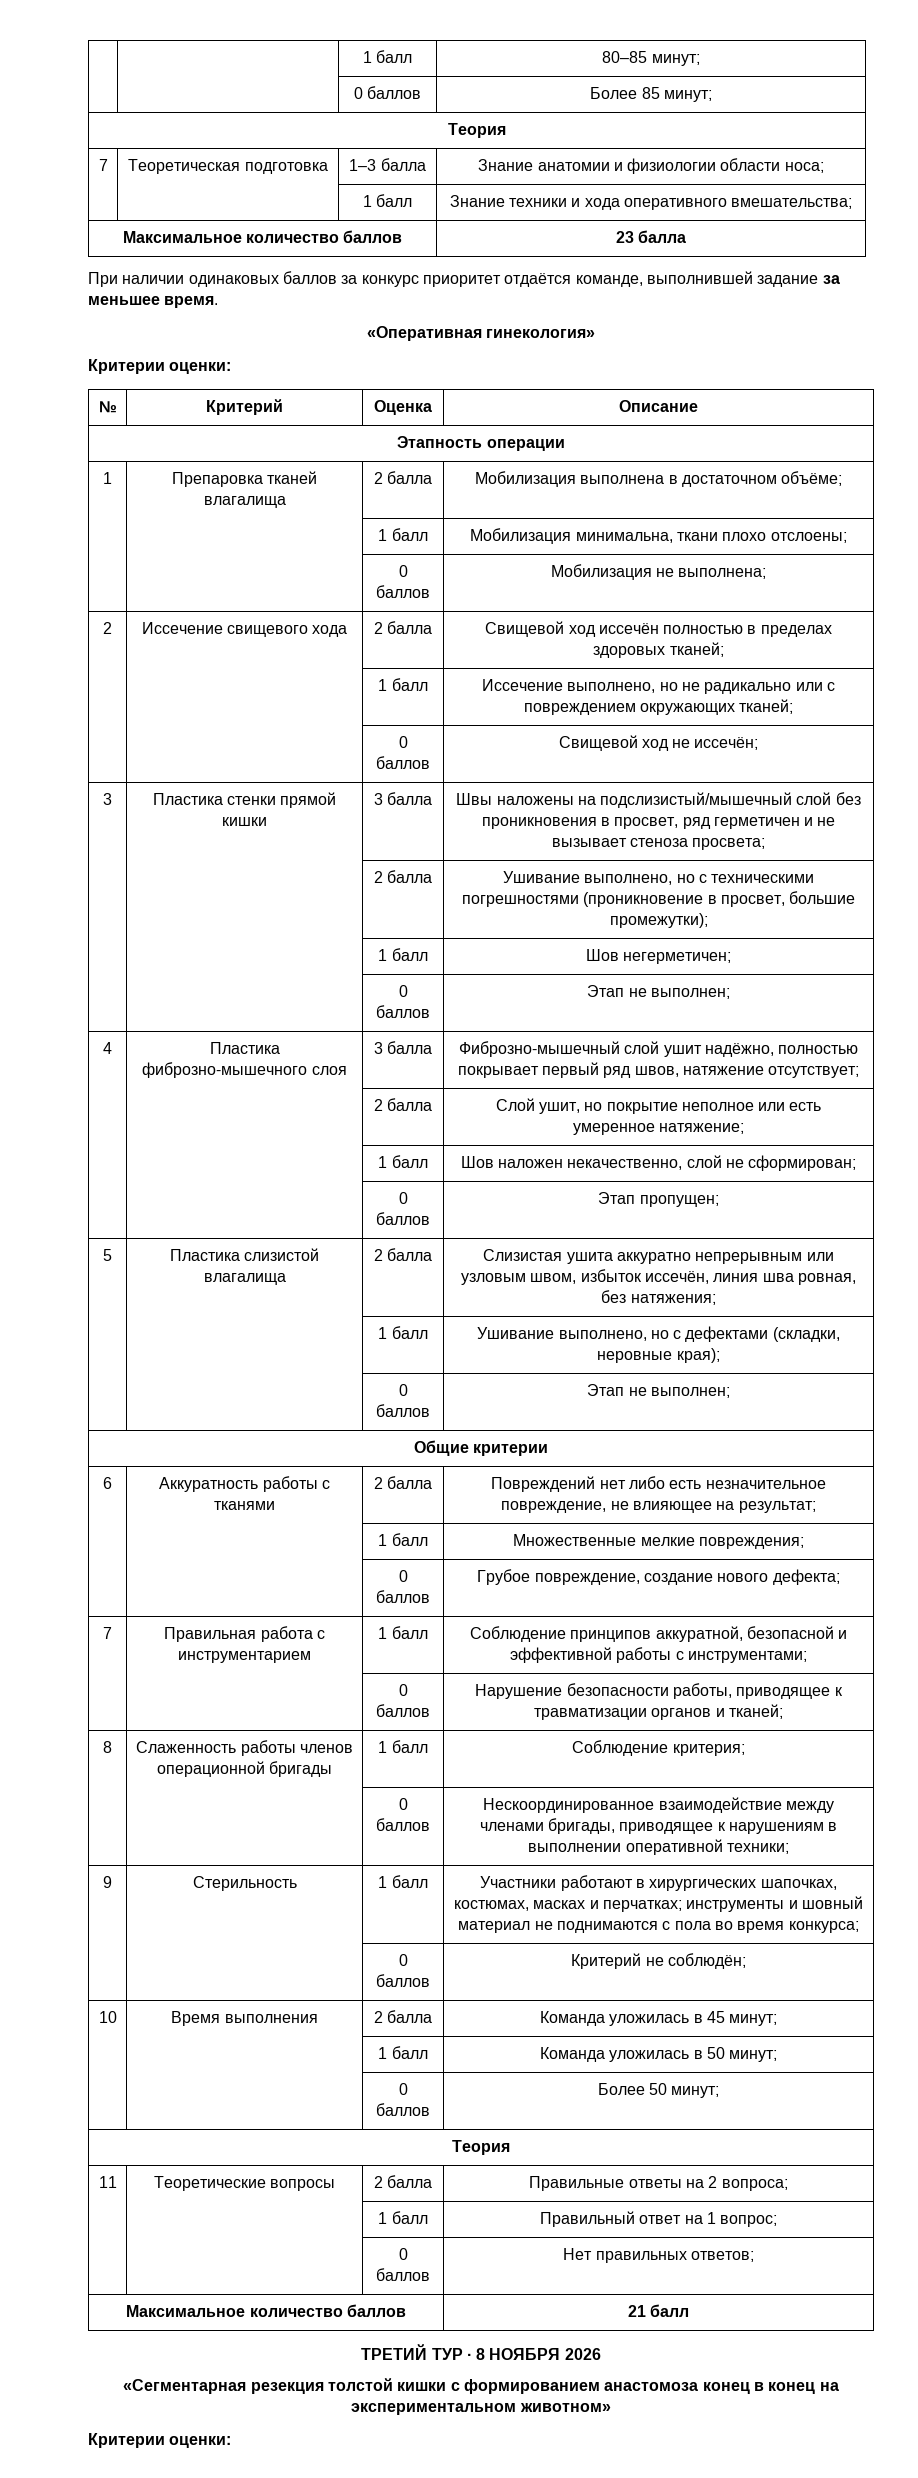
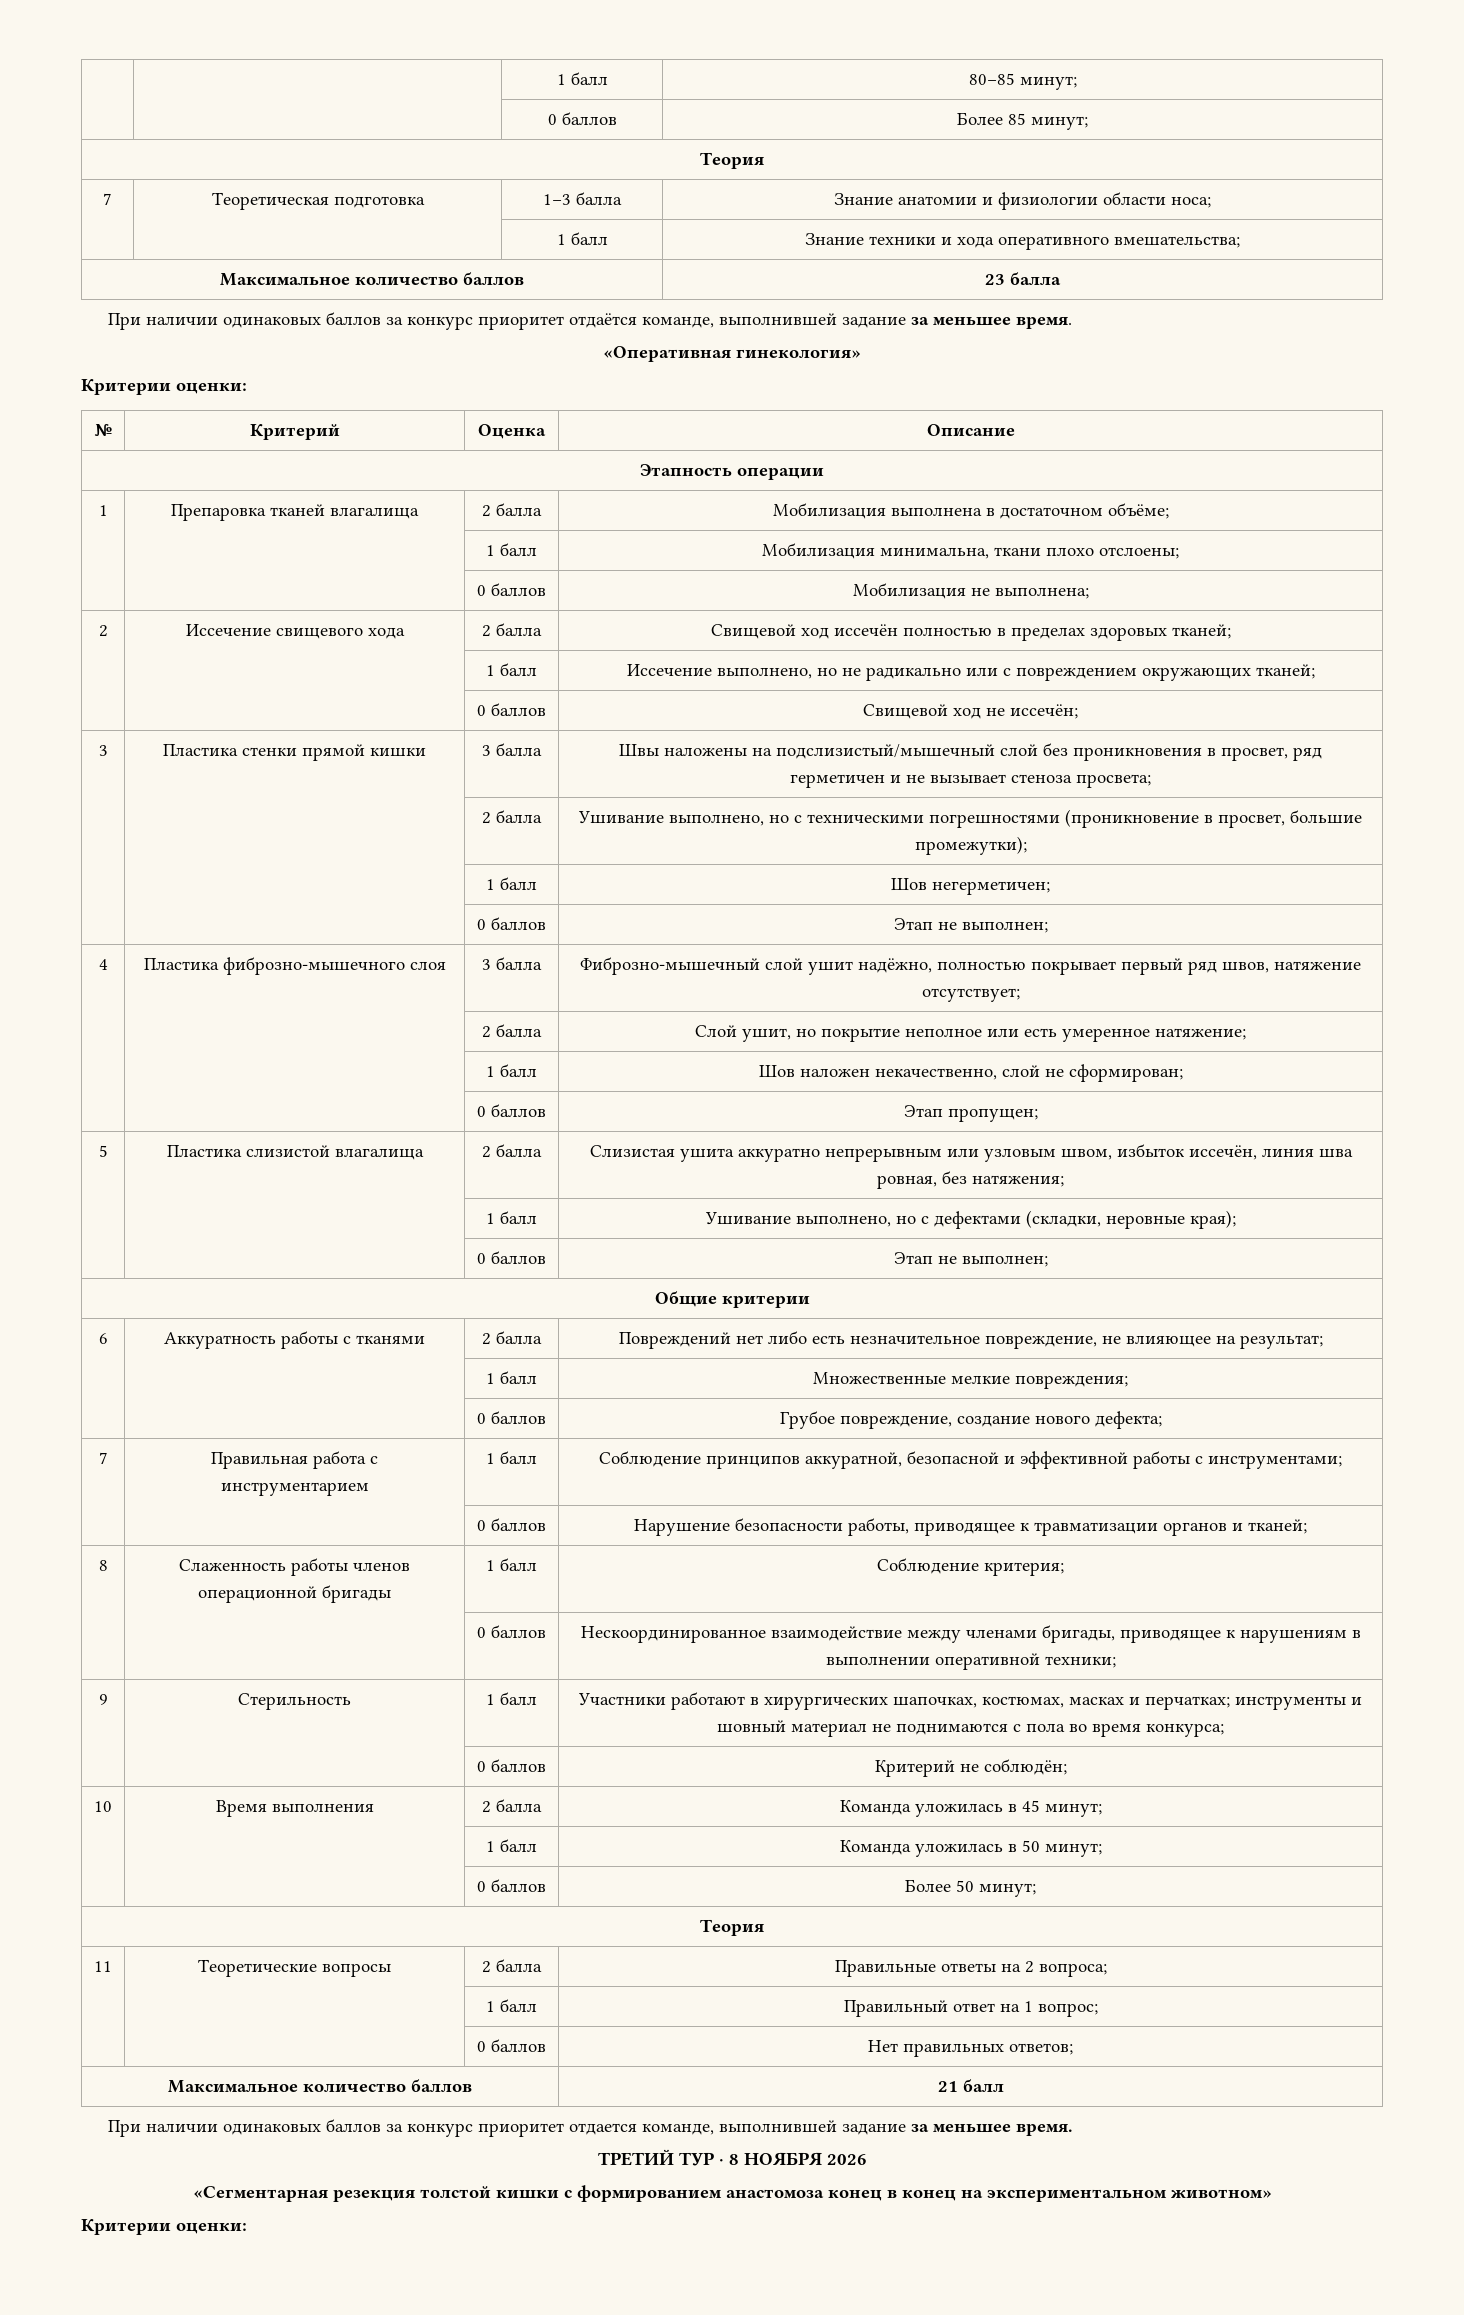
+ При наличии одинаковых баллов за конкурс приоритет отдается команде, выполнившей задание за меньшее время.

